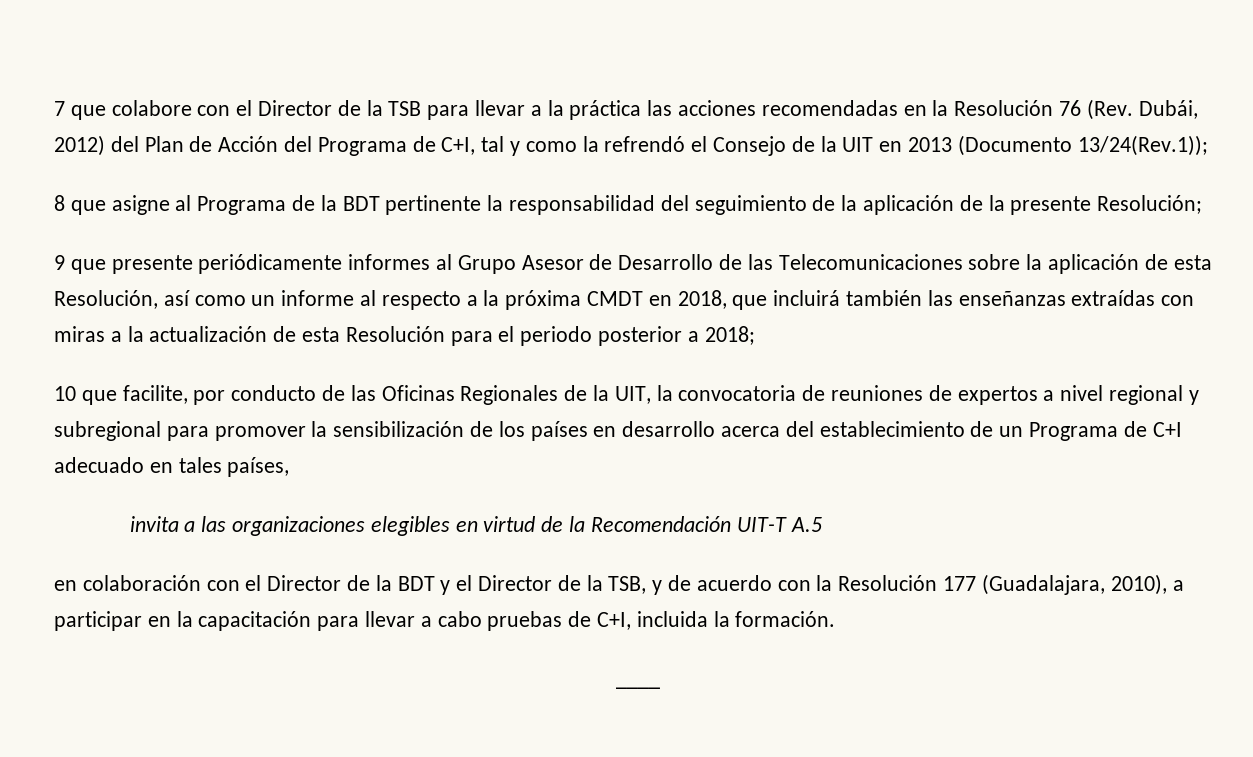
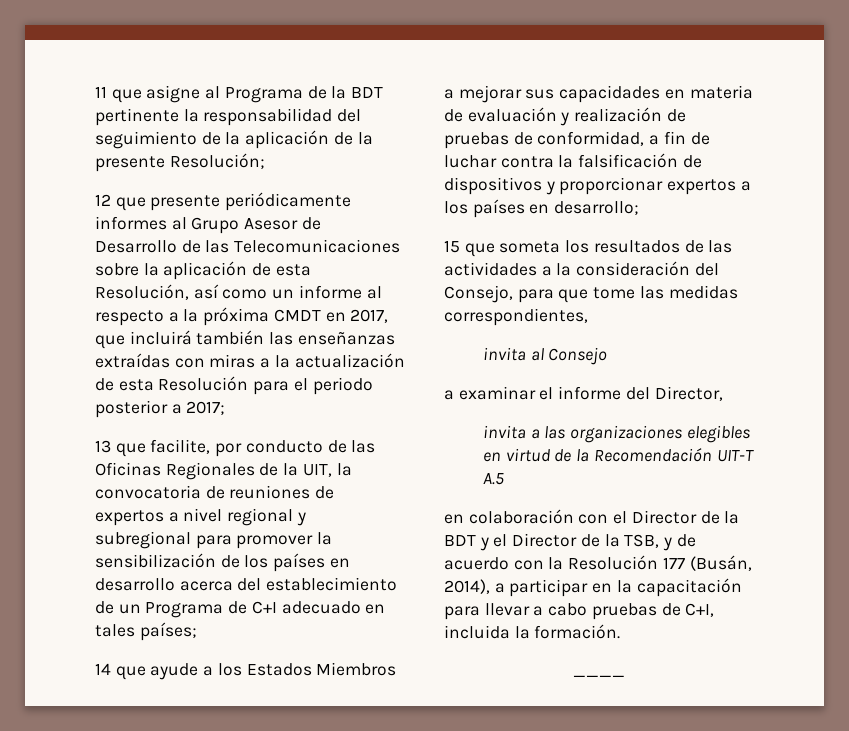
- 7 que colabore con el Director de la TSB para llevar a la práctica las acciones recomendadas en la Resolución 76 (Rev. Dubái, 2012) del Plan de Acción del Programa de C+I, tal y como la refrendó el Consejo de la UIT en 2013 (Documento 13/24(Rev.1));
- 8 que asigne al Programa de la BDT pertinente la responsabilidad del seguimiento de la aplicación de la presente Resolución;
+ 11 que asigne al Programa de la BDT pertinente la responsabilidad del seguimiento de la aplicación de la presente Resolución;
- 9 que presente periódicamente informes al Grupo Asesor de Desarrollo de las Telecomunicaciones sobre la aplicación de esta Resolución, así como un informe al respecto a la próxima CMDT en 2018, que incluirá también las enseñanzas extraídas con miras a la actualización de esta Resolución para el periodo posterior a 2018;
- 10 que facilite, por conducto de las Oficinas Regionales de la UIT, la convocatoria de reuniones de expertos a nivel regional y subregional para promover la sensibilización de los países en desarrollo acerca del establecimiento de un Programa de C+I adecuado en tales países,
+ 12 que presente periódicamente informes al Grupo Asesor de Desarrollo de las Telecomunicaciones sobre la aplicación de esta Resolución, así como un informe al respecto a la próxima CMDT en 2017, que incluirá también las enseñanzas extraídas con miras a la actualización de esta Resolución para el periodo posterior a 2017;
+ 13 que facilite, por conducto de las Oficinas Regionales de la UIT, la convocatoria de reuniones de expertos a nivel regional y subregional para promover la sensibilización de los países en desarrollo acerca del establecimiento de un Programa de C+I adecuado en tales países;
+ 14 que ayude a los Estados Miembros a mejorar sus capacidades en materia de evaluación y realización de pruebas de conformidad, a fin de luchar contra la falsificación de dispositivos y proporcionar expertos a los países en desarrollo;
+ 15 que someta los resultados de las actividades a la consideración del Consejo, para que tome las medidas correspondientes,
+ invita al Consejo
+ a examinar el informe del Director,
- en colaboración con el Director de la BDT y el Director de la TSB, y de acuerdo con la Resolución 177 (Guadalajara, 2010), a participar en la capacitación para llevar a cabo pruebas de C+I, incluida la formación.
+ en colaboración con el Director de la BDT y el Director de la TSB, y de acuerdo con la Resolución 177 (Busán, 2014), a participar en la capacitación para llevar a cabo pruebas de C+I, incluida la formación.

